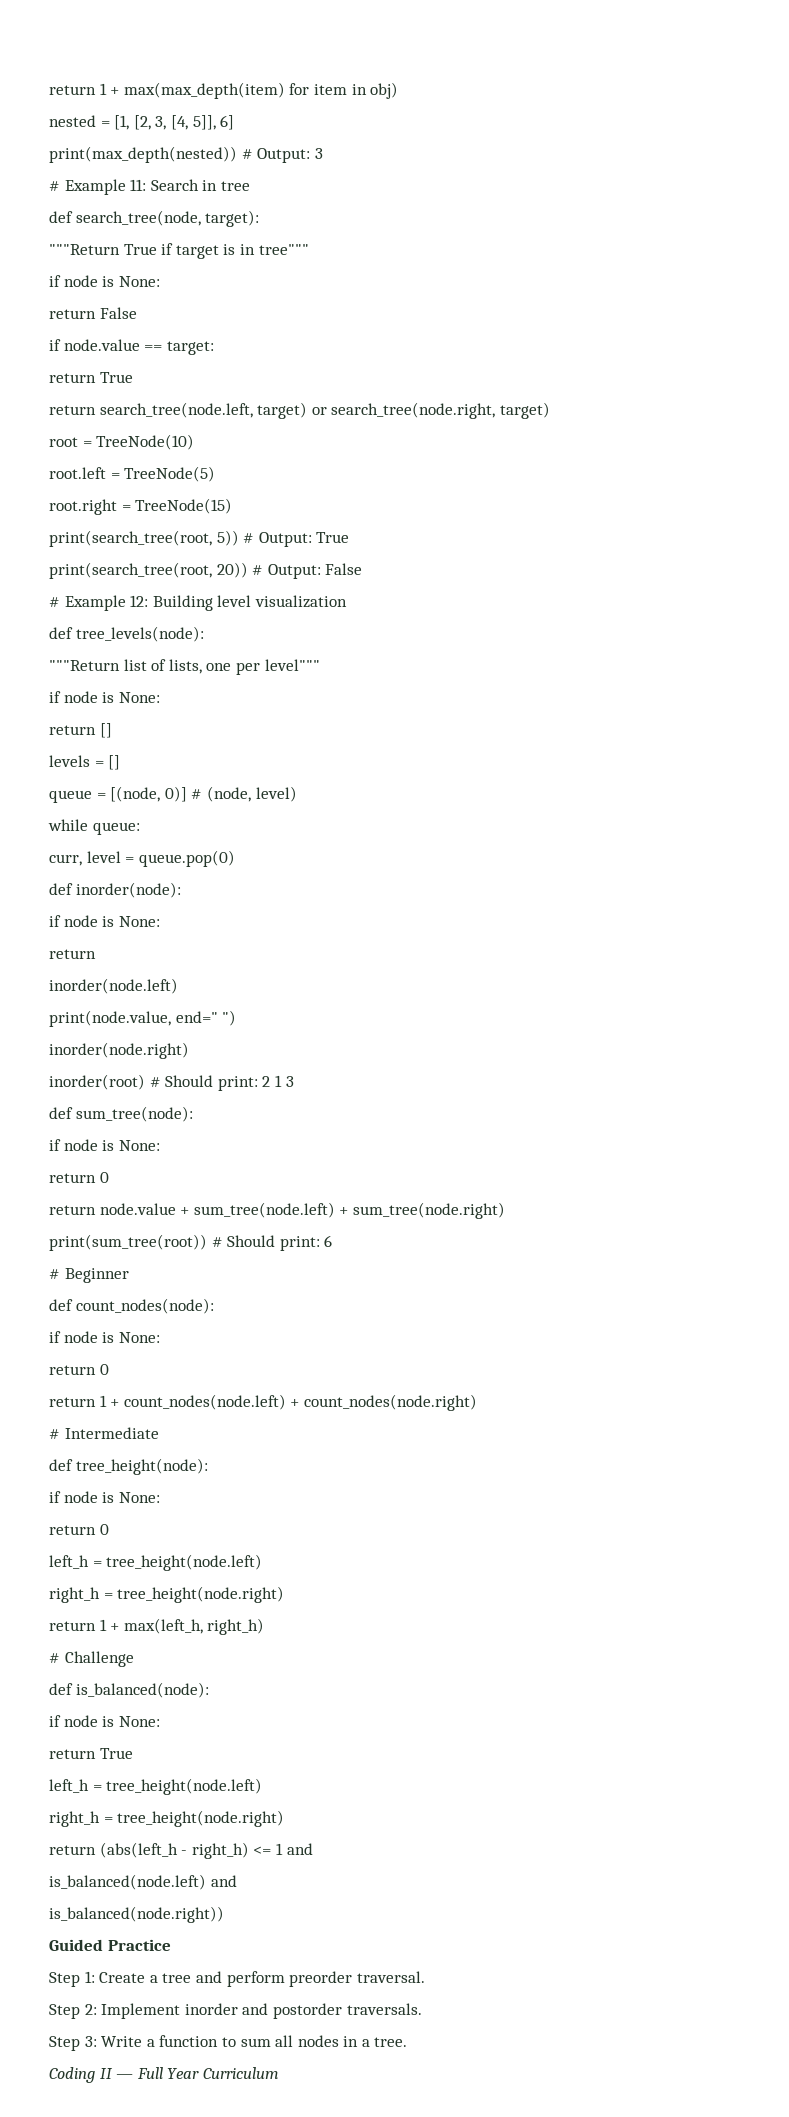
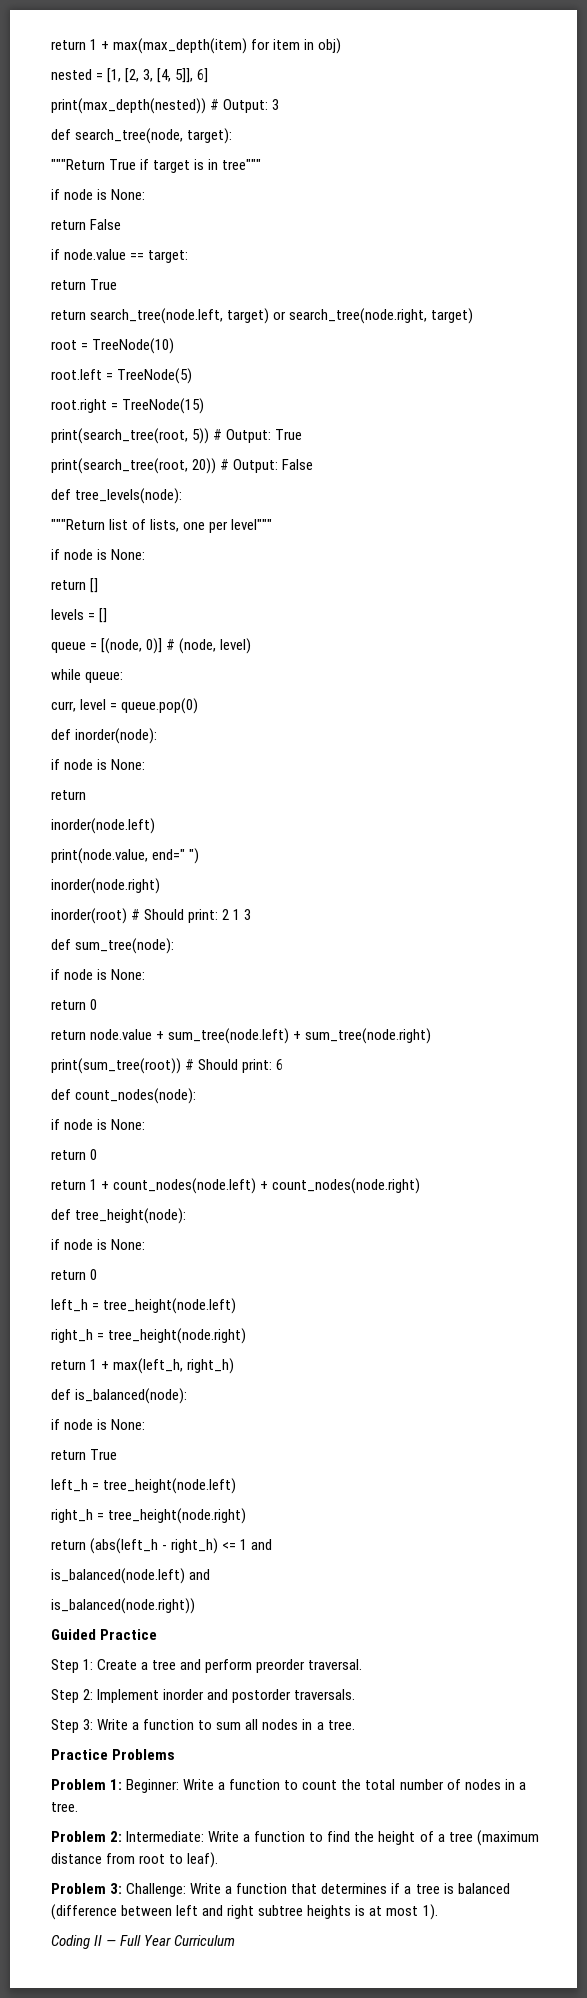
- # Example 11: Search in tree
- # Example 12: Building level visualization
- # Beginner
- # Intermediate
- # Challenge
+ Practice Problems
+ Problem 1: Beginner: Write a function to count the total number of nodes in a tree.
+ Problem 2: Intermediate: Write a function to find the height of a tree (maximum distance from root to leaf).
+ Problem 3: Challenge: Write a function that determines if a tree is balanced (difference between left and right subtree heights is at most 1).

